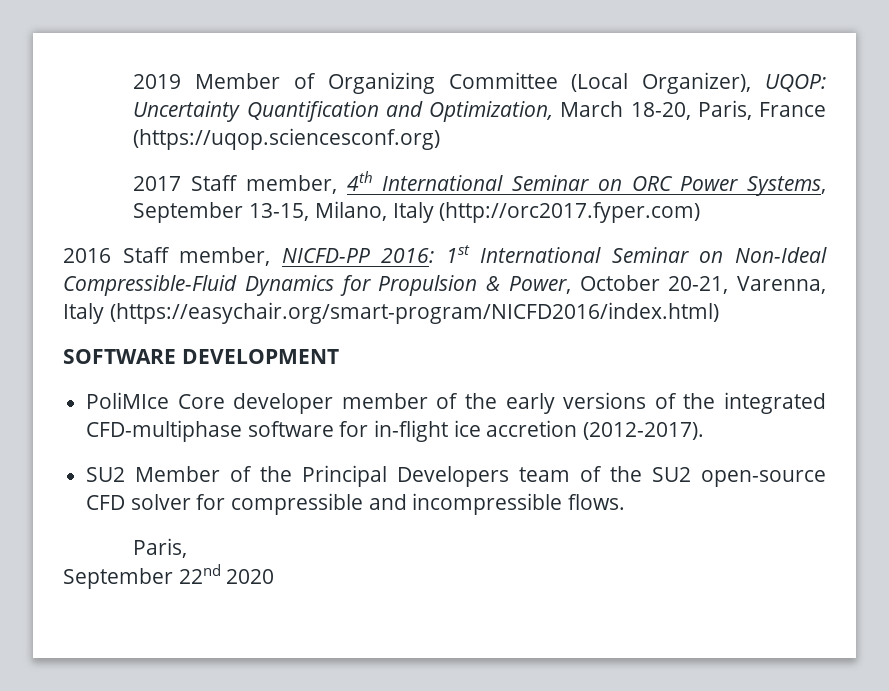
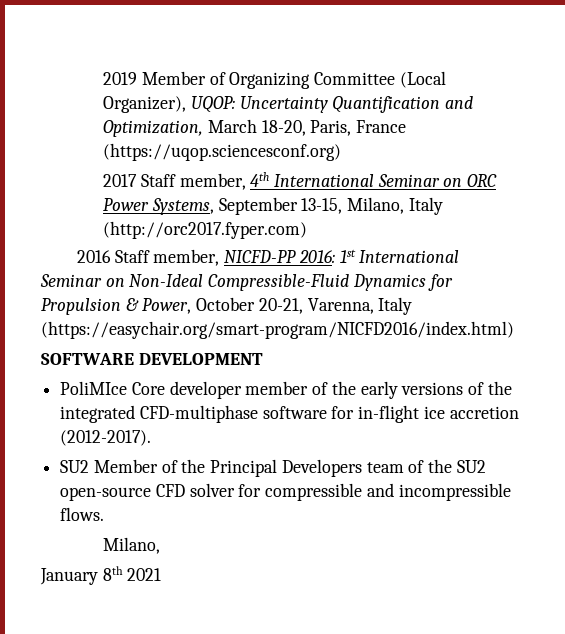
  SU2 Member of the Principal Developers team of the SU2 open-source CFD solver for compressible and incompressible flows.
- Paris,
- September 22nd 2020
+ Milano,
+ January 8th 2021

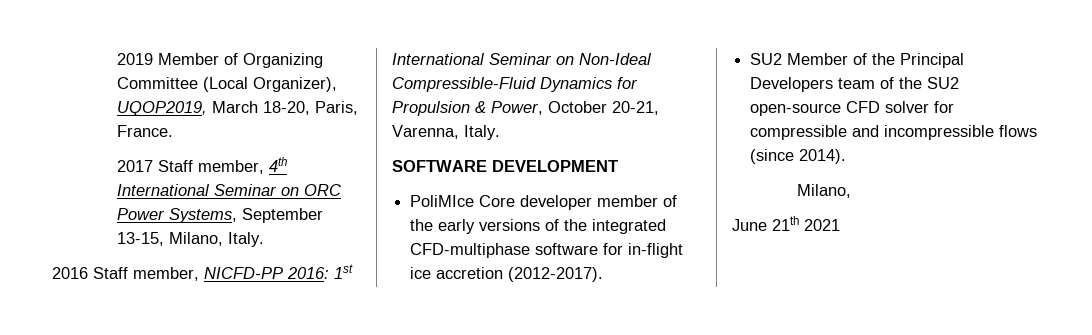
- 2019 Member of Organizing Committee (Local Organizer), UQOP: Uncertainty Quantification and Optimization, March 18-20, Paris, France (https://uqop.sciencesconf.org)
+ 2019 Member of Organizing Committee (Local Organizer), UQOP2019, March 18-20, Paris, France.
- 2017 Staff member, 4th International Seminar on ORC Power Systems, September 13-15, Milano, Italy (http://orc2017.fyper.com)
+ 2017 Staff member, 4th International Seminar on ORC Power Systems, September 13-15, Milano, Italy.
- 2016 Staff member, NICFD-PP 2016: 1st International Seminar on Non-Ideal Compressible-Fluid Dynamics for Propulsion & Power, October 20-21, Varenna, Italy (https://easychair.org/smart-program/NICFD2016/index.html)
+ 2016 Staff member, NICFD-PP 2016: 1st International Seminar on Non-Ideal Compressible-Fluid Dynamics for Propulsion & Power, October 20-21, Varenna, Italy.
- SU2 Member of the Principal Developers team of the SU2 open-source CFD solver for compressible and incompressible flows.
+ SU2 Member of the Principal Developers team of the SU2 open-source CFD solver for compressible and incompressible flows (since 2014).
- January 8th 2021
+ June 21th 2021

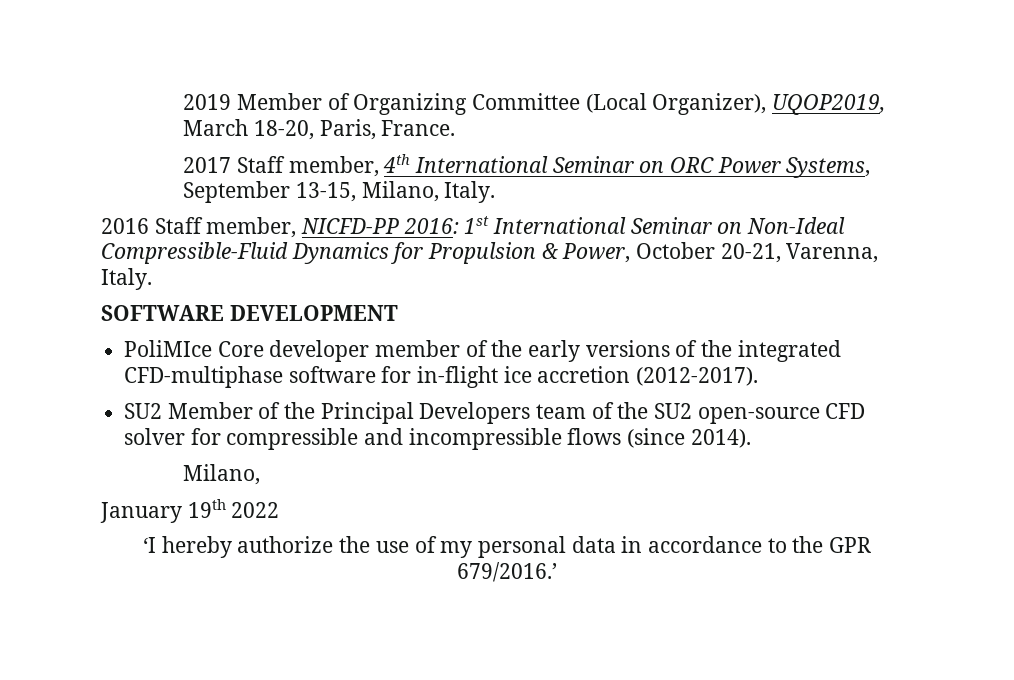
- June 21th 2021
+ January 19th 2022
+ ‘I hereby authorize the use of my personal data in accordance to the GPR 679/2016.’

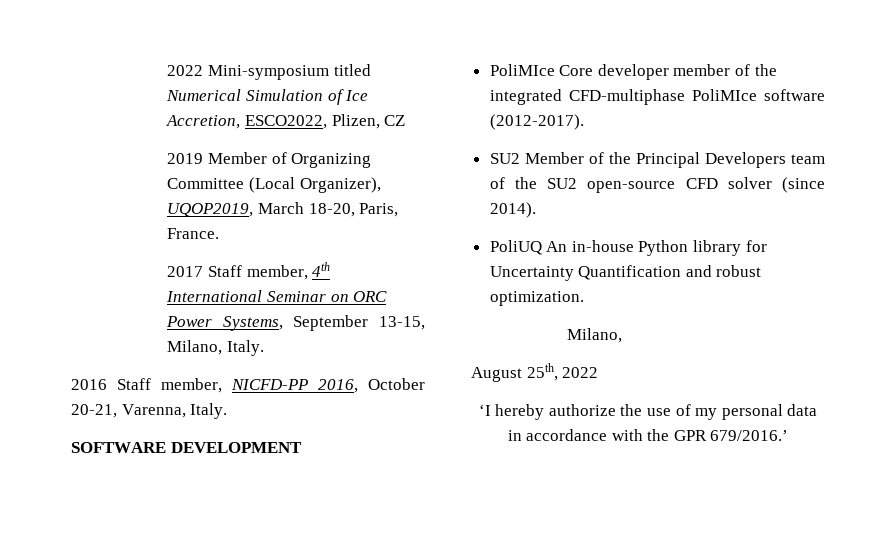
+ 2022 Mini-symposium titled Numerical Simulation of Ice Accretion, ESCO2022, Plizen, CZ
- 2016 Staff member, NICFD-PP 2016: 1st International Seminar on Non-Ideal Compressible-Fluid Dynamics for Propulsion & Power, October 20-21, Varenna, Italy.
+ 2016 Staff member, NICFD-PP 2016, October 20-21, Varenna, Italy.
- PoliMIce Core developer member of the early versions of the integrated CFD-multiphase software for in-flight ice accretion (2012-2017).
+ PoliMIce Core developer member of the integrated CFD-multiphase PoliMIce software (2012-2017).
- SU2 Member of the Principal Developers team of the SU2 open-source CFD solver for compressible and incompressible flows (since 2014).
+ SU2 Member of the Principal Developers team of the SU2 open-source CFD solver (since 2014).
+ PoliUQ An in-house Python library for Uncertainty Quantification and robust optimization.
- January 19th 2022
+ August 25th, 2022
- ‘I hereby authorize the use of my personal data in accordance to the GPR 679/2016.’
+ ‘I hereby authorize the use of my personal data in accordance with the GPR 679/2016.’

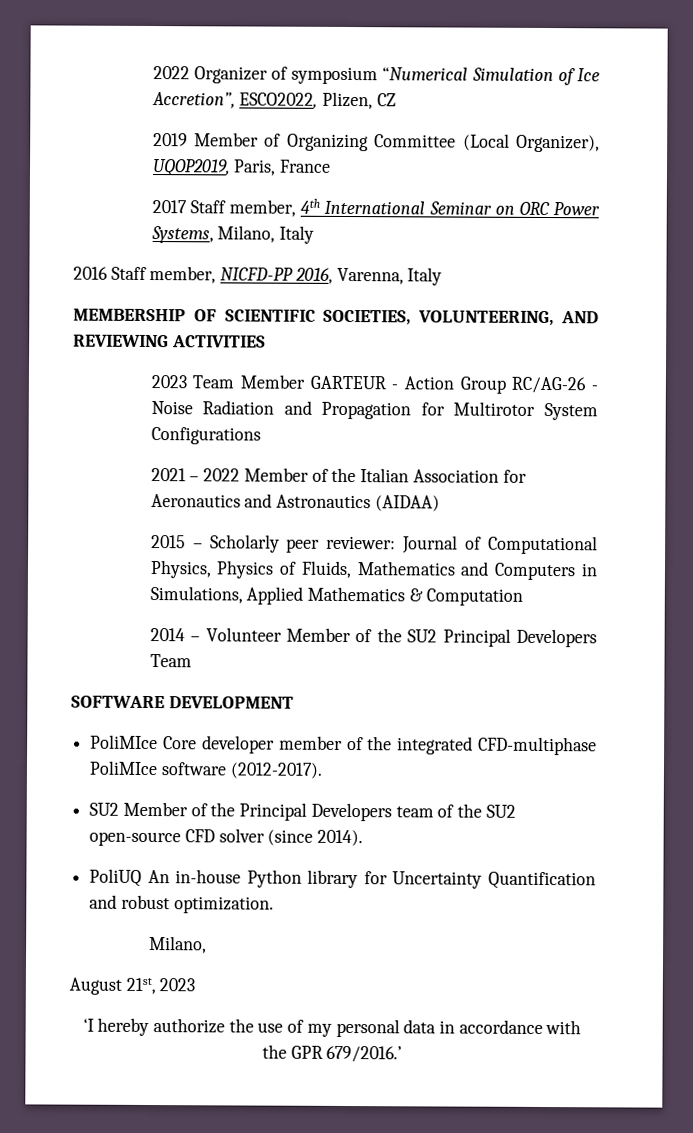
- 2022 Mini-symposium titled Numerical Simulation of Ice Accretion, ESCO2022, Plizen, CZ
+ 2022 Organizer of symposium “Numerical Simulation of Ice Accretion”, ESCO2022, Plizen, CZ
- 2019 Member of Organizing Committee (Local Organizer), UQOP2019, March 18-20, Paris, France.
+ 2019 Member of Organizing Committee (Local Organizer), UQOP2019, Paris, France
- 2017 Staff member, 4th International Seminar on ORC Power Systems, September 13-15, Milano, Italy.
+ 2017 Staff member, 4th International Seminar on ORC Power Systems, Milano, Italy
- 2016 Staff member, NICFD-PP 2016, October 20-21, Varenna, Italy.
+ 2016 Staff member, NICFD-PP 2016, Varenna, Italy
+ MEMBERSHIP OF SCIENTIFIC SOCIETIES, VOLUNTEERING, AND REVIEWING ACTIVITIES
+ 2023 Team Member GARTEUR - Action Group RC/AG-26 - Noise Radiation and Propagation for Multirotor System Configurations
+ 2021 – 2022 Member of the Italian Association for Aeronautics and Astronautics (AIDAA)
+ 2015 – Scholarly peer reviewer: Journal of Computational Physics, Physics of Fluids, Mathematics and Computers in Simulations, Applied Mathematics & Computation
+ 2014 – Volunteer Member of the SU2 Principal Developers Team
- August 25th, 2022
+ August 21st, 2023

